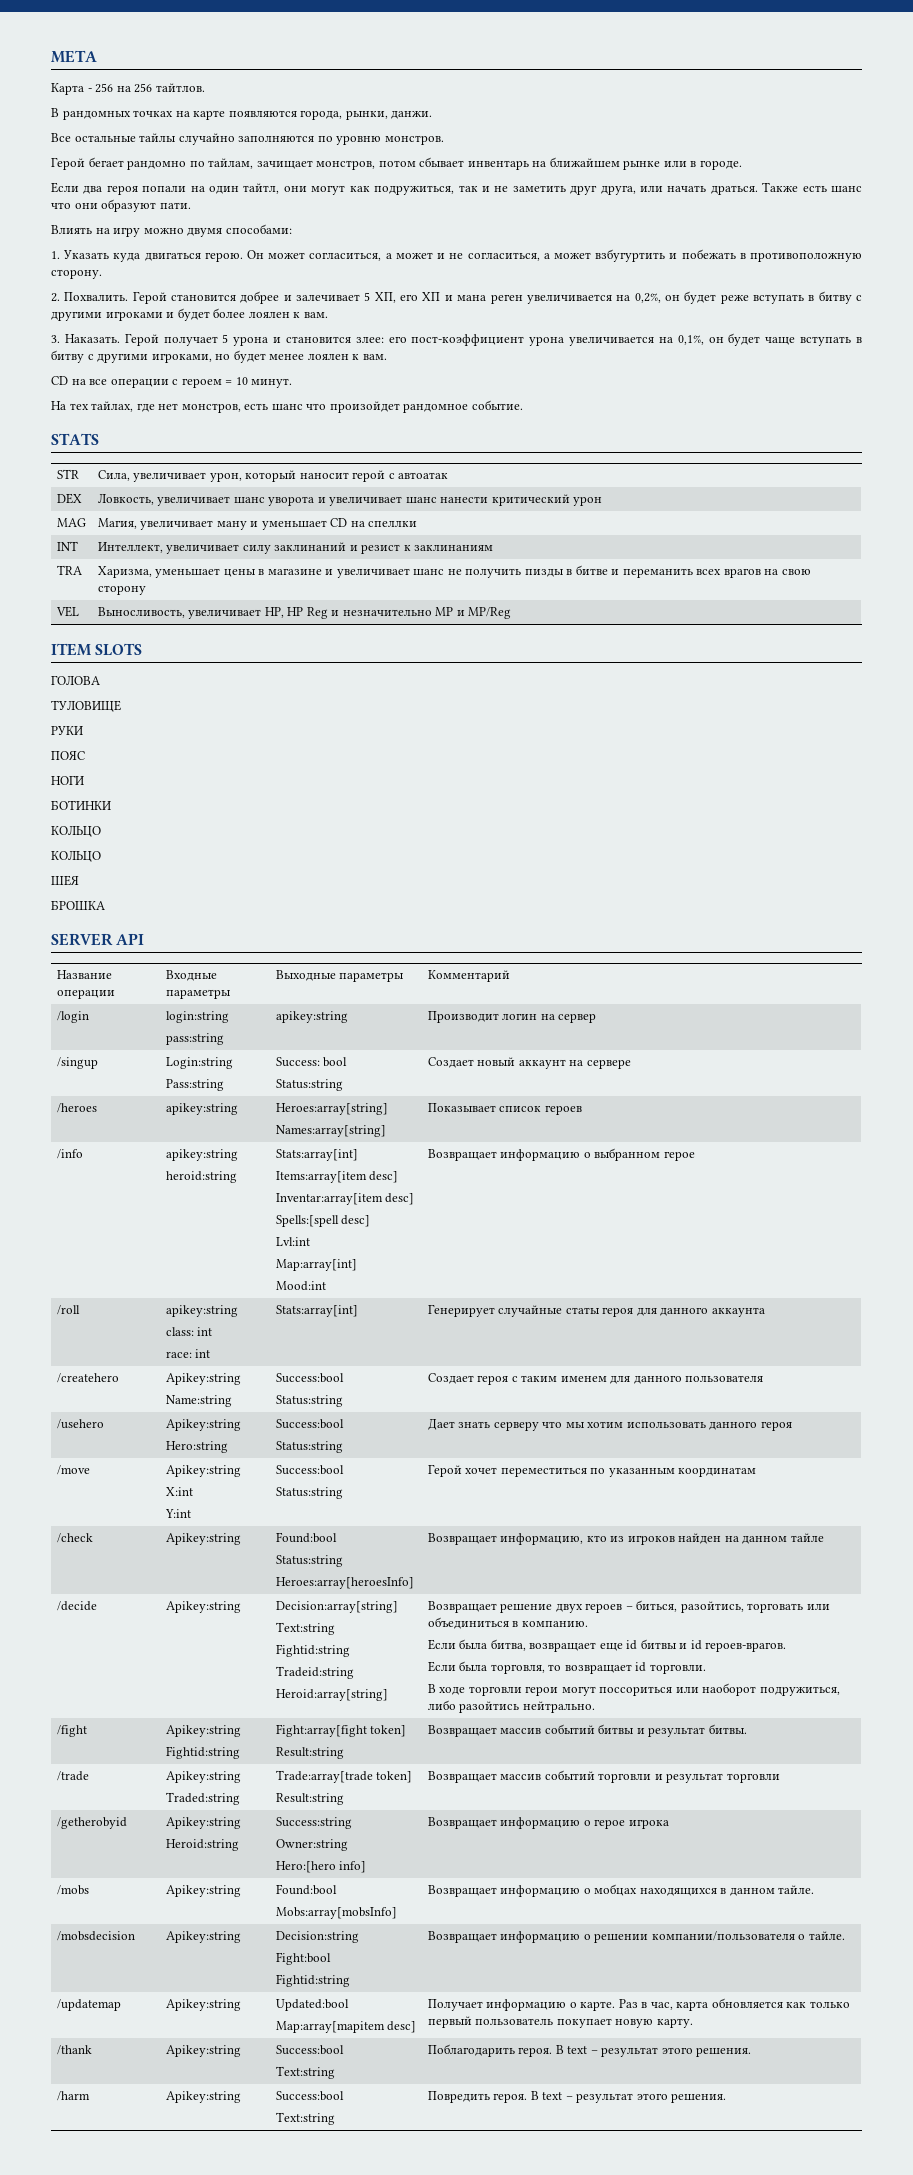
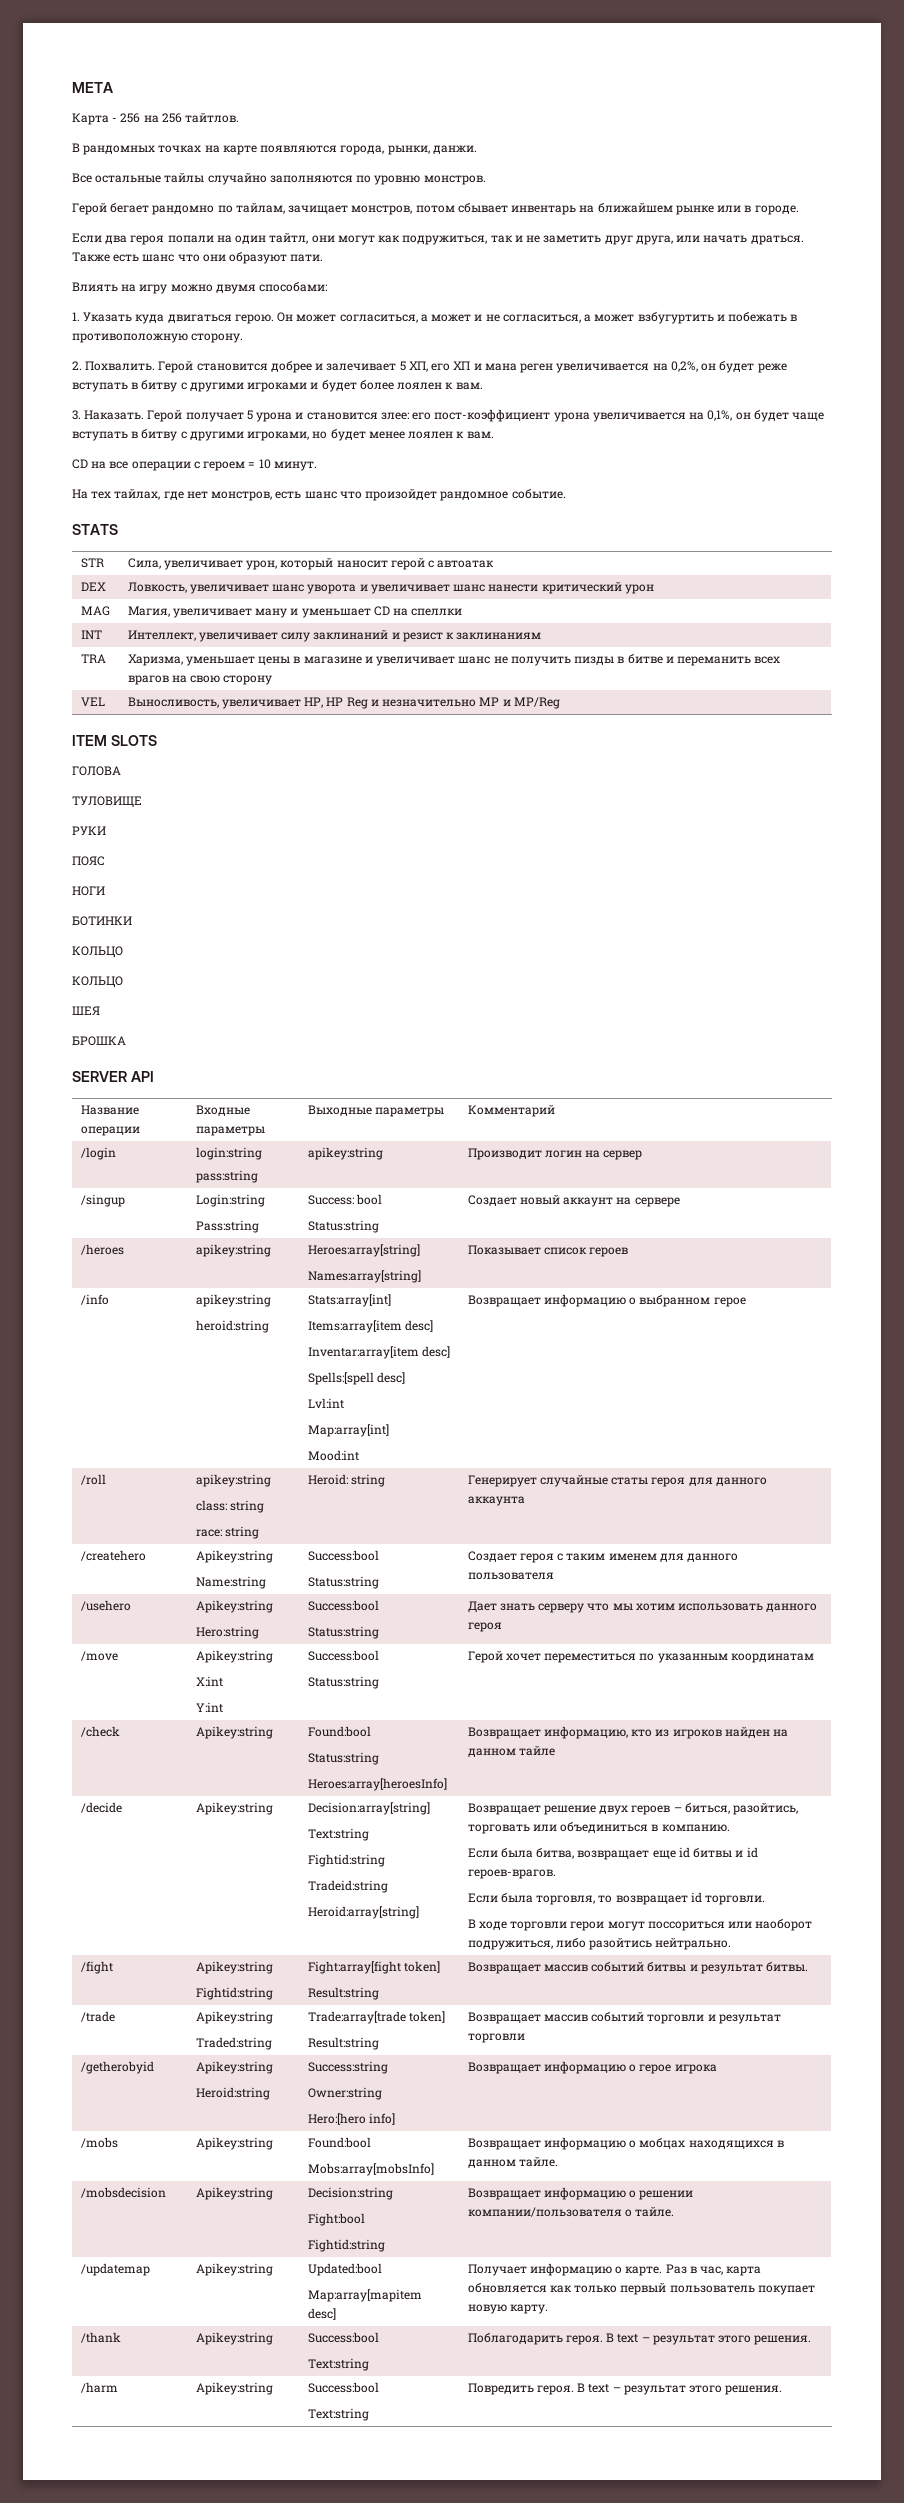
  /roll | apikey:string
- class: int
- race: int | Stats:array[int] | Генерирует случайные статы героя для данного аккаунта
+ class: string
+ race: string | Heroid: string | Генерирует случайные статы героя для данного аккаунта

